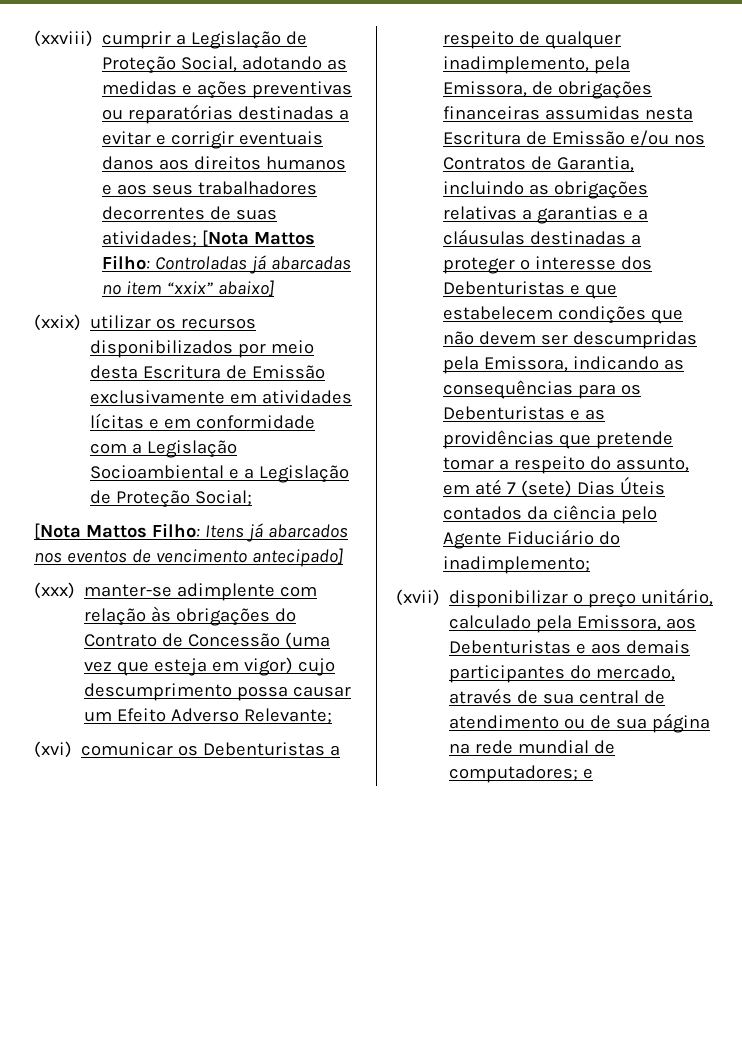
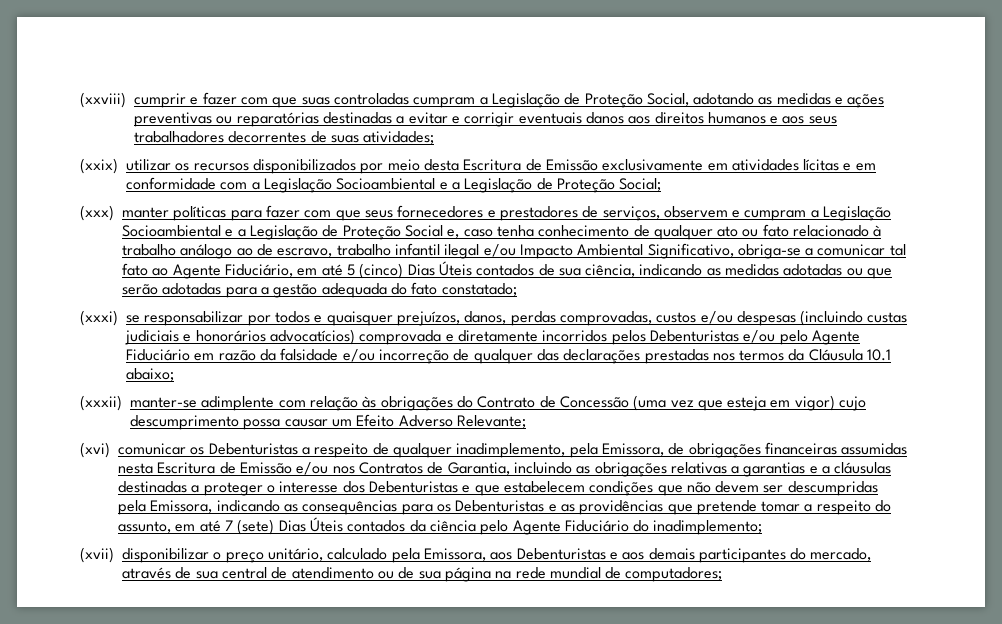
- (xxviii) cumprir a Legislação de Proteção Social, adotando as medidas e ações preventivas ou reparatórias destinadas a evitar e corrigir eventuais danos aos direitos humanos e aos seus trabalhadores decorrentes de suas atividades; [Nota Mattos Filho: Controladas já abarcadas no item “xxix” abaixo]
+ (xxviii) cumprir e fazer com que suas controladas cumpram a Legislação de Proteção Social, adotando as medidas e ações preventivas ou reparatórias destinadas a evitar e corrigir eventuais danos aos direitos humanos e aos seus trabalhadores decorrentes de suas atividades;
- [Nota Mattos Filho: Itens já abarcados nos eventos de vencimento antecipado]
- (xxx) manter-se adimplente com relação às obrigações do Contrato de Concessão (uma vez que esteja em vigor) cujo descumprimento possa causar um Efeito Adverso Relevante;
+ (xxx) manter políticas para fazer com que seus fornecedores e prestadores de serviços, observem e cumpram a Legislação Socioambiental e a Legislação de Proteção Social e, caso tenha conhecimento de qualquer ato ou fato relacionado à trabalho análogo ao de escravo, trabalho infantil ilegal e/ou Impacto Ambiental Significativo, obriga-se a comunicar tal fato ao Agente Fiduciário, em até 5 (cinco) Dias Úteis contados de sua ciência, indicando as medidas adotadas ou que serão adotadas para a gestão adequada do fato constatado;
+ (xxxi) se responsabilizar por todos e quaisquer prejuízos, danos, perdas comprovadas, custos e/ou despesas (incluindo custas judiciais e honorários advocatícios) comprovada e diretamente incorridos pelos Debenturistas e/ou pelo Agente Fiduciário em razão da falsidade e/ou incorreção de qualquer das declarações prestadas nos termos da Cláusula 10.1 abaixo;
+ (xxxii) manter-se adimplente com relação às obrigações do Contrato de Concessão (uma vez que esteja em vigor) cujo descumprimento possa causar um Efeito Adverso Relevante;
- (xvii) disponibilizar o preço unitário, calculado pela Emissora, aos Debenturistas e aos demais participantes do mercado, através de sua central de atendimento ou de sua página na rede mundial de computadores; e
+ (xvii) disponibilizar o preço unitário, calculado pela Emissora, aos Debenturistas e aos demais participantes do mercado, através de sua central de atendimento ou de sua página na rede mundial de computadores;

